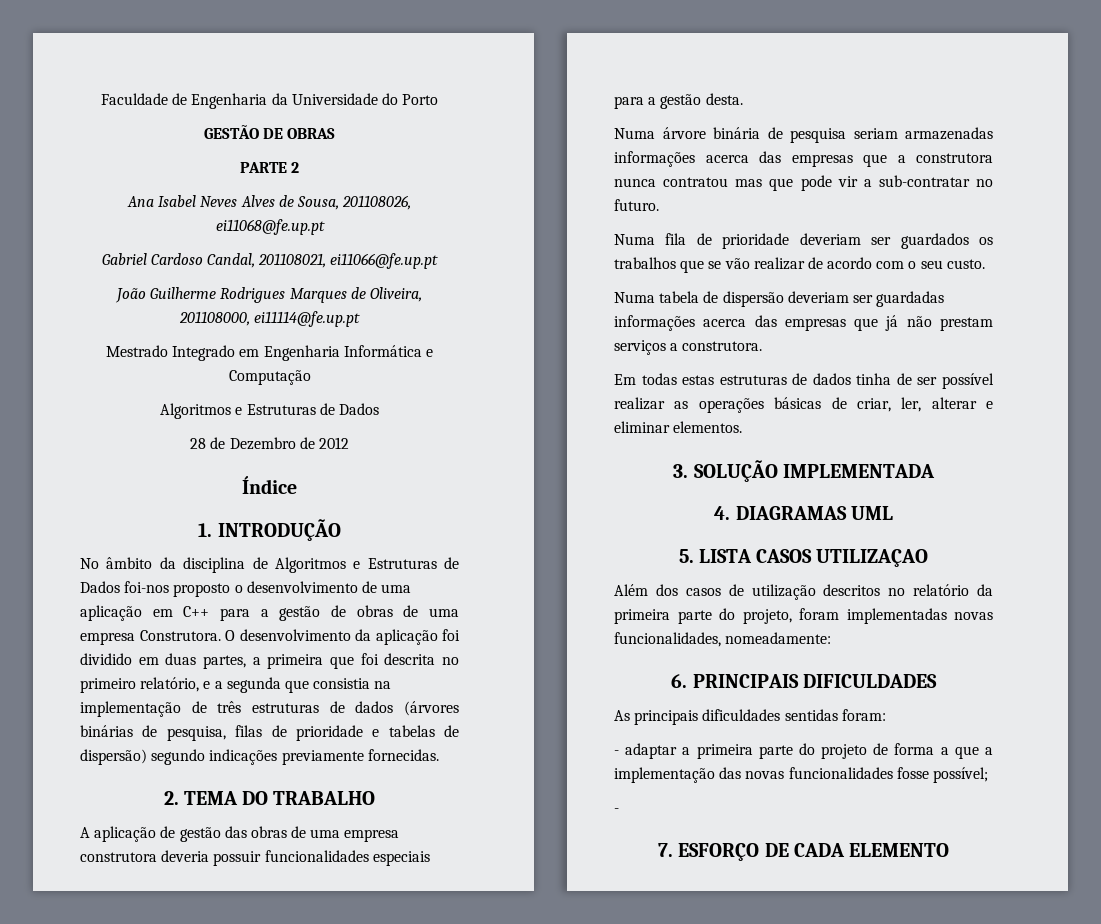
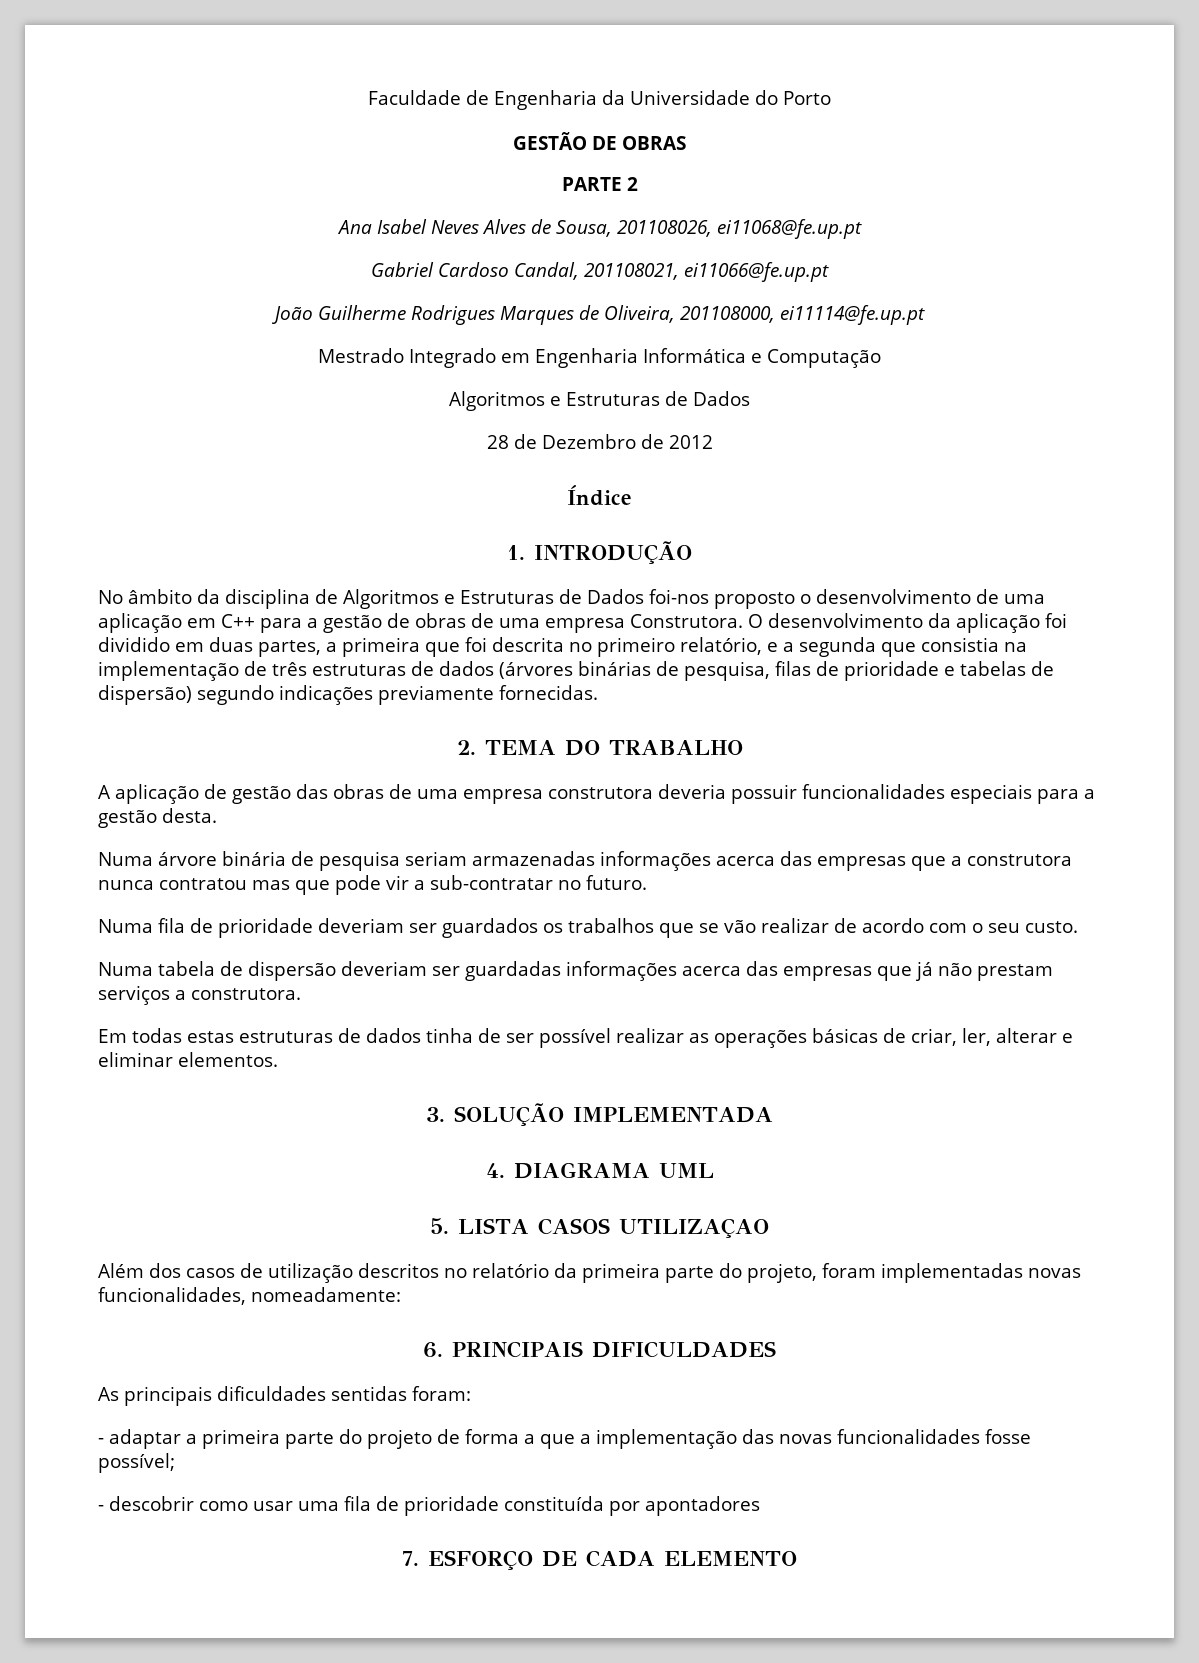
- 4. DIAGRAMAS UML
+ 4. DIAGRAMA UML
  - adaptar a primeira parte do projeto de forma a que a implementação das novas funcionalidades fosse possível;
- -
+ - descobrir como usar uma fila de prioridade constituída por apontadores

